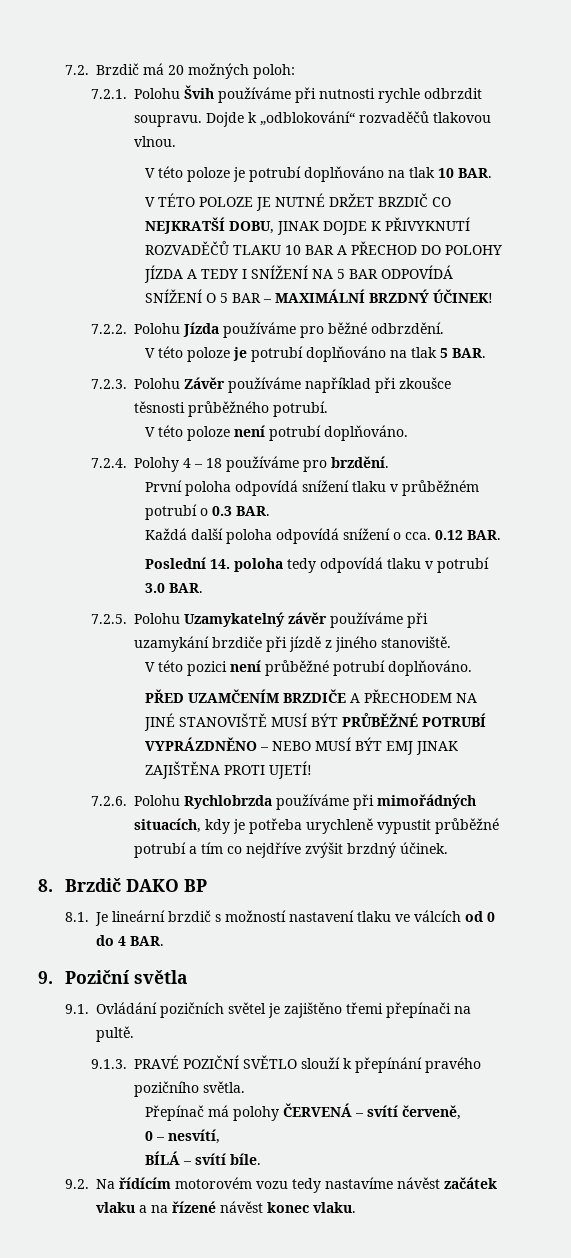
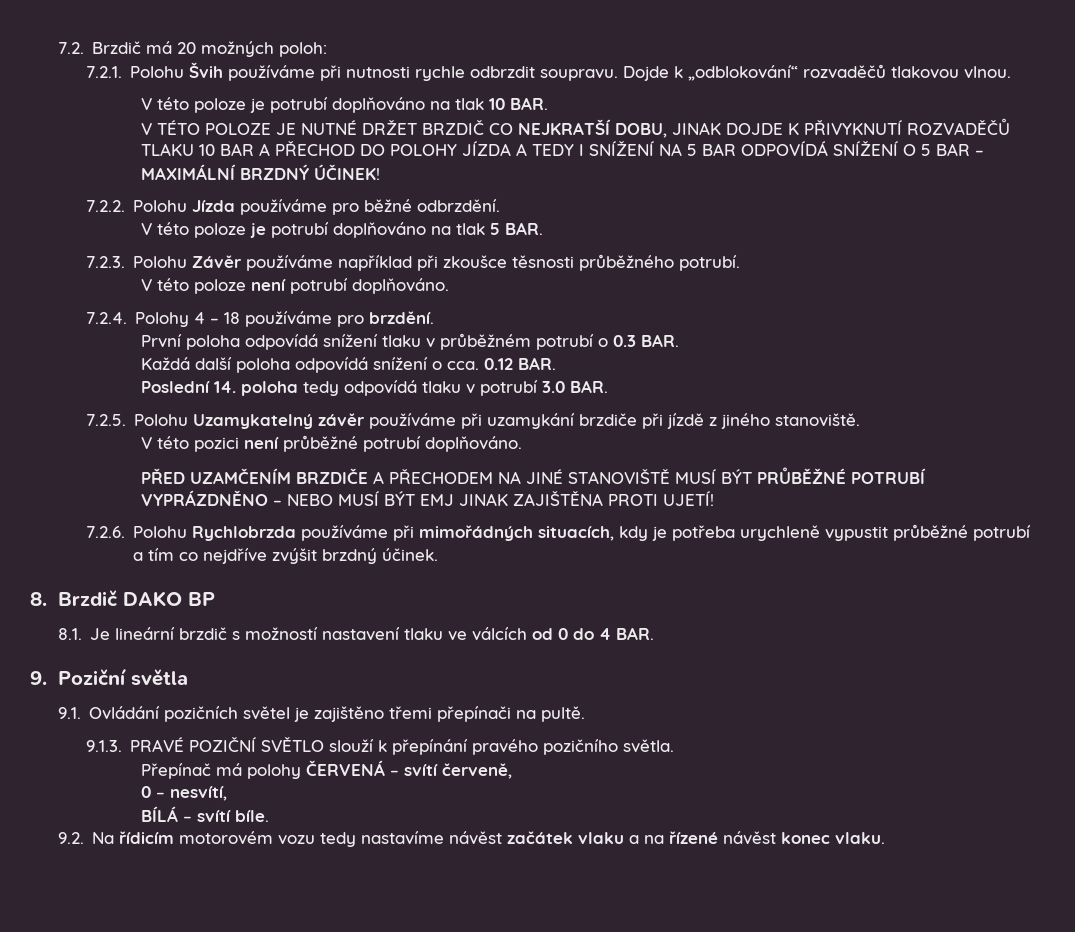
- 9.2. Na řídícím motorovém vozu tedy nastavíme návěst začátek vlaku a na řízené návěst konec vlaku.
+ 9.2. Na řídicím motorovém vozu tedy nastavíme návěst začátek vlaku a na řízené návěst konec vlaku.

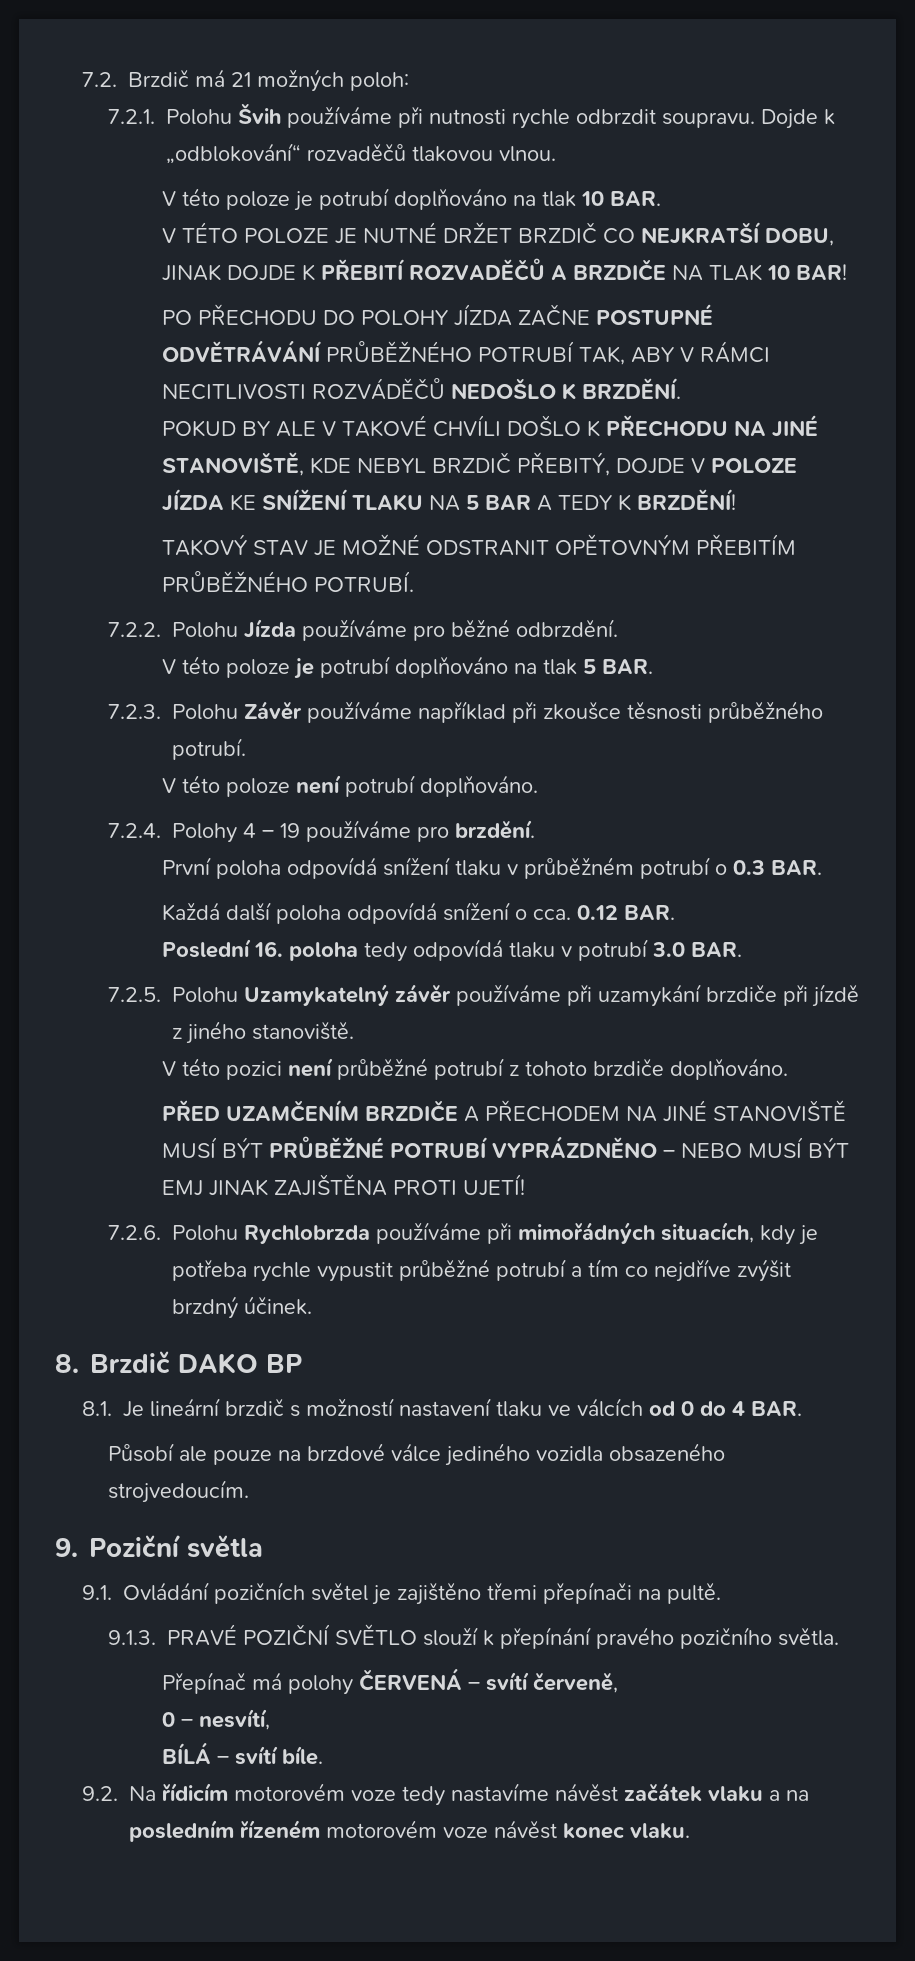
- 7.2. Brzdič má 20 možných poloh:
+ 7.2. Brzdič má 21 možných poloh:
- V TÉTO POLOZE JE NUTNÉ DRŽET BRZDIČ CO NEJKRATŠÍ DOBU, JINAK DOJDE K PŘIVYKNUTÍ ROZVADĚČŮ TLAKU 10 BAR A PŘECHOD DO POLOHY JÍZDA A TEDY I SNÍŽENÍ NA 5 BAR ODPOVÍDÁ SNÍŽENÍ O 5 BAR – MAXIMÁLNÍ BRZDNÝ ÚČINEK!
+ V TÉTO POLOZE JE NUTNÉ DRŽET BRZDIČ CO NEJKRATŠÍ DOBU, JINAK DOJDE K PŘEBITÍ ROZVADĚČŮ A BRZDIČE NA TLAK 10 BAR!
+ PO PŘECHODU DO POLOHY JÍZDA ZAČNE POSTUPNÉ ODVĚTRÁVÁNÍ PRŮBĚŽNÉHO POTRUBÍ TAK, ABY V RÁMCI NECITLIVOSTI ROZVÁDĚČŮ NEDOŠLO K BRZDĚNÍ.
+ POKUD BY ALE V TAKOVÉ CHVÍLI DOŠLO K PŘECHODU NA JINÉ STANOVIŠTĚ, KDE NEBYL BRZDIČ PŘEBITÝ, DOJDE V POLOZE JÍZDA KE SNÍŽENÍ TLAKU NA 5 BAR A TEDY K BRZDĚNÍ!
+ TAKOVÝ STAV JE MOŽNÉ ODSTRANIT OPĚTOVNÝM PŘEBITÍM PRŮBĚŽNÉHO POTRUBÍ.
- 7.2.4. Polohy 4 – 18 používáme pro brzdění.
+ 7.2.4. Polohy 4 – 19 používáme pro brzdění.
- Poslední 14. poloha tedy odpovídá tlaku v potrubí 3.0 BAR.
+ Poslední 16. poloha tedy odpovídá tlaku v potrubí 3.0 BAR.
- V této pozici není průběžné potrubí doplňováno.
+ V této pozici není průběžné potrubí z tohoto brzdiče doplňováno.
- 7.2.6. Polohu Rychlobrzda používáme při mimořádných situacích, kdy je potřeba urychleně vypustit průběžné potrubí a tím co nejdříve zvýšit brzdný účinek.
+ 7.2.6. Polohu Rychlobrzda používáme při mimořádných situacích, kdy je potřeba rychle vypustit průběžné potrubí a tím co nejdříve zvýšit brzdný účinek.
+ Působí ale pouze na brzdové válce jediného vozidla obsazeného strojvedoucím.
- 9.2. Na řídicím motorovém vozu tedy nastavíme návěst začátek vlaku a na řízené návěst konec vlaku.
+ 9.2. Na řídicím motorovém voze tedy nastavíme návěst začátek vlaku a na posledním řízeném motorovém voze návěst konec vlaku.

